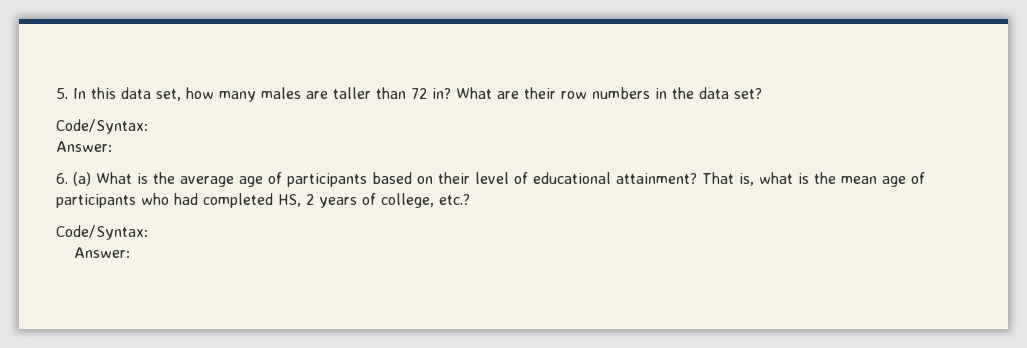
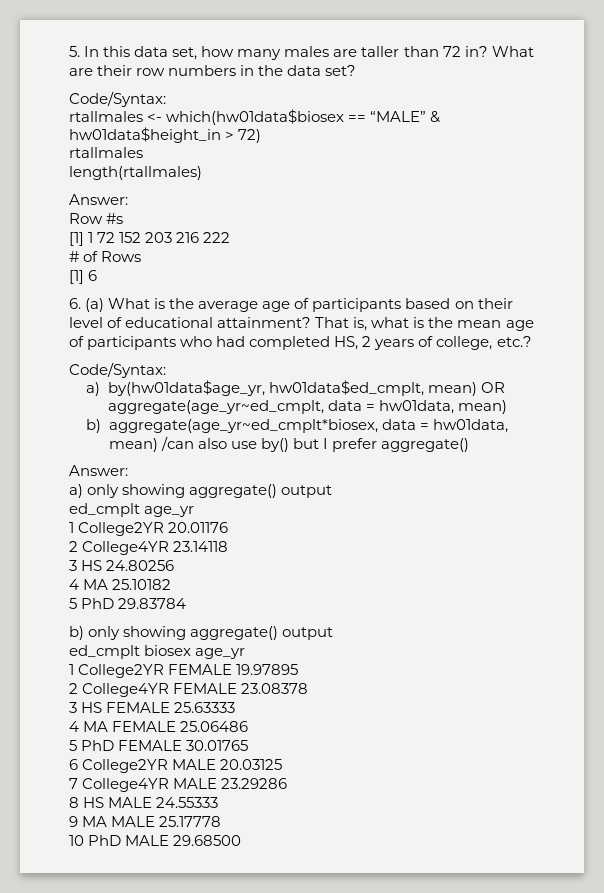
  What are their row numbers in the data set?
  Code/Syntax:
+ rtallmales <- which(hw01data$biosex == “MALE” & hw01data$height_in > 72)
+ rtallmales
+ length(rtallmales)
  Answer:
+ Row #s
+ [1] 1 72 152 203 216 222
+ # of Rows
+ [1] 6
  That is, what is the mean age of participants who had completed HS, 2 years of college, etc.?
  Code/Syntax:
+ a) by(hw01data$age_yr, hw01data$ed_cmplt, mean) OR aggregate(age_yr~ed_cmplt, data = hw01data, mean)
+ b) aggregate(age_yr~ed_cmplt*biosex, data = hw01data, mean) /can also use by() but I prefer aggregate()
  Answer:
+ a) only showing aggregate() output
+ ed_cmplt age_yr
+ 1 College2YR 20.01176
+ 2 College4YR 23.14118
+ 3 HS 24.80256
+ 4 MA 25.10182
+ 5 PhD 29.83784
+ b) only showing aggregate() output
+ ed_cmplt biosex age_yr
+ 1 College2YR FEMALE 19.97895
+ 2 College4YR FEMALE 23.08378
+ 3 HS FEMALE 25.63333
+ 4 MA FEMALE 25.06486
+ 5 PhD FEMALE 30.01765
+ 6 College2YR MALE 20.03125
+ 7 College4YR MALE 23.29286
+ 8 HS MALE 24.55333
+ 9 MA MALE 25.17778
+ 10 PhD MALE 29.68500

